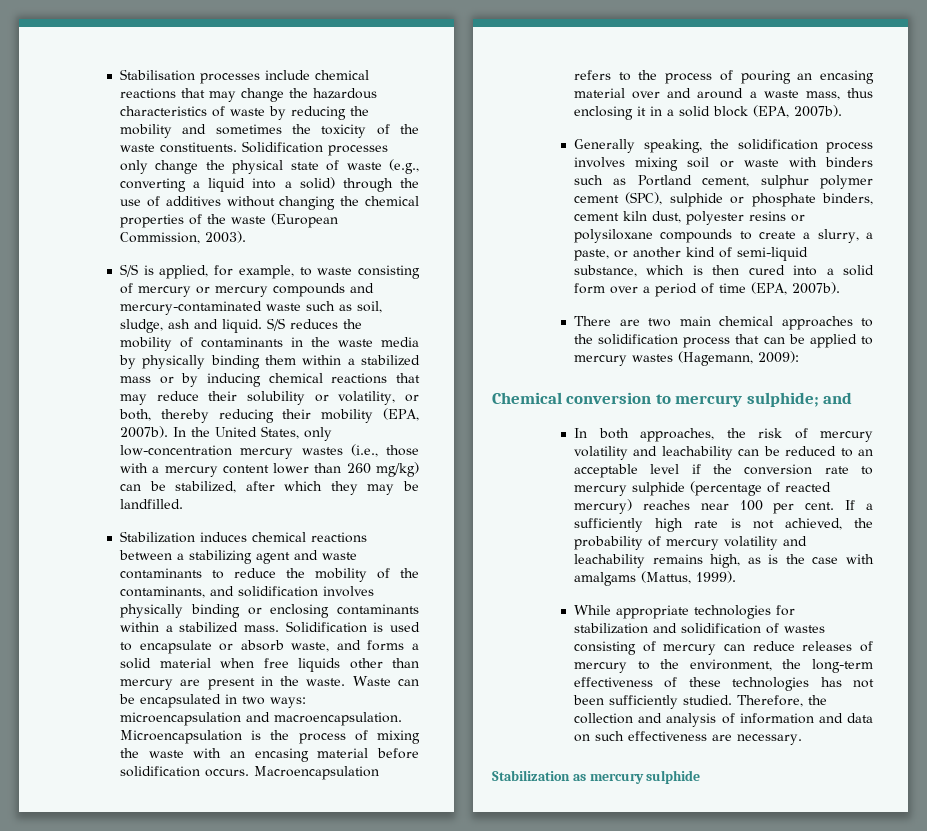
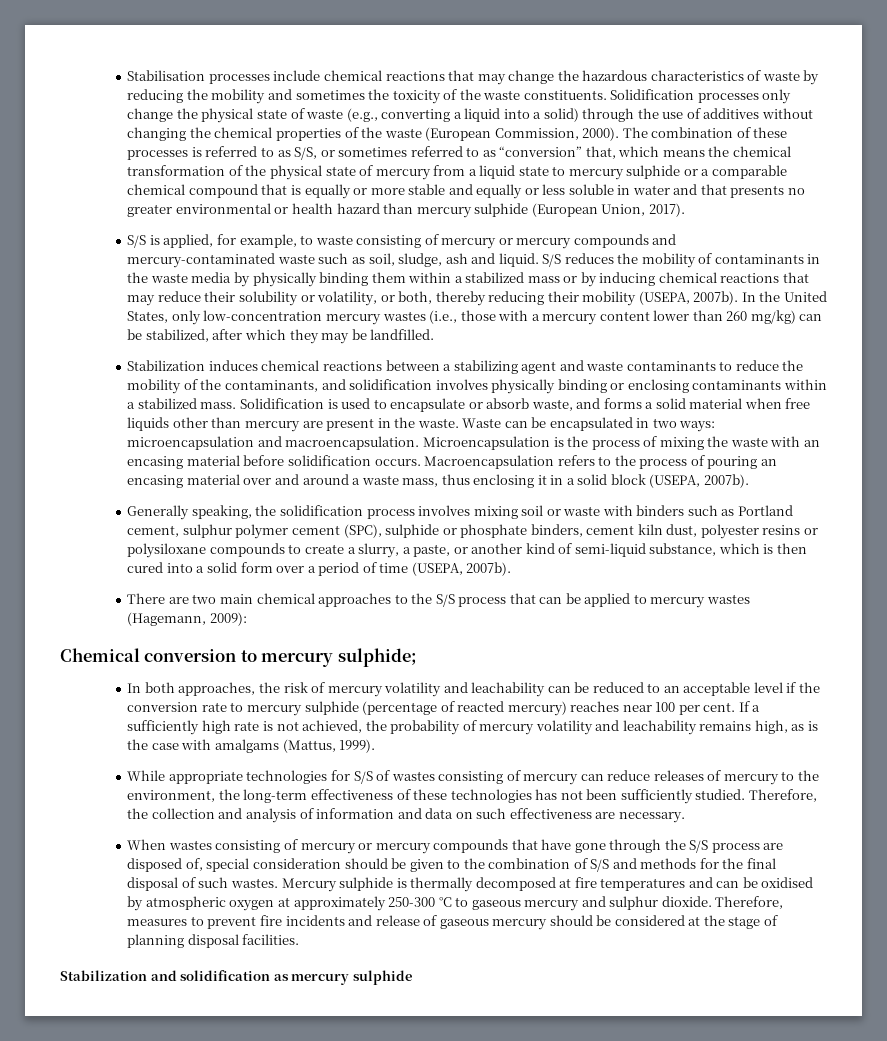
- Solidification processes only change the physical state of waste (e.g., converting a liquid into a solid) through the use of additives without changing the chemical properties of the waste (European Commission, 2003).
+ Solidification processes only change the physical state of waste (e.g., converting a liquid into a solid) through the use of additives without changing the chemical properties of the waste (European Commission, 2000). The combination of these processes is referred to as S/S, or sometimes referred to as “conversion” that, which means the chemical transformation of the physical state of mercury from a liquid state to mercury sulphide or a comparable chemical compound that is equally or more stable and equally or less soluble in water and that presents no greater environmental or health hazard than mercury sulphide (European Union, 2017).
- S/S reduces the mobility of contaminants in the waste media by physically binding them within a stabilized mass or by inducing chemical reactions that may reduce their solubility or volatility, or both, thereby reducing their mobility (EPA, 2007b).
+ S/S reduces the mobility of contaminants in the waste media by physically binding them within a stabilized mass or by inducing chemical reactions that may reduce their solubility or volatility, or both, thereby reducing their mobility (USEPA, 2007b).
- Macroencapsulation refers to the process of pouring an encasing material over and around a waste mass, thus enclosing it in a solid block (EPA, 2007b).
+ Macroencapsulation refers to the process of pouring an encasing material over and around a waste mass, thus enclosing it in a solid block (USEPA, 2007b).
- Generally speaking, the solidification process involves mixing soil or waste with binders such as Portland cement, sulphur polymer cement (SPC), sulphide or phosphate binders, cement kiln dust, polyester resins or polysiloxane compounds to create a slurry, a paste, or another kind of semi-liquid substance, which is then cured into a solid form over a period of time (EPA, 2007b).
+ Generally speaking, the solidification process involves mixing soil or waste with binders such as Portland cement, sulphur polymer cement (SPC), sulphide or phosphate binders, cement kiln dust, polyester resins or polysiloxane compounds to create a slurry, a paste, or another kind of semi-liquid substance, which is then cured into a solid form over a period of time (USEPA, 2007b).
- There are two main chemical approaches to the solidification process that can be applied to mercury wastes (Hagemann, 2009):
+ There are two main chemical approaches to the S/S process that can be applied to mercury wastes (Hagemann, 2009):
- Chemical conversion to mercury sulphide; and
+ Chemical conversion to mercury sulphide;
- While appropriate technologies for stabilization and solidification of wastes consisting of mercury can reduce releases of mercury to the environment, the long-term effectiveness of these technologies has not been sufficiently studied.
+ While appropriate technologies for S/S of wastes consisting of mercury can reduce releases of mercury to the environment, the long-term effectiveness of these technologies has not been sufficiently studied.
- Stabilization as mercury sulphide
+ When wastes consisting of mercury or mercury compounds that have gone through the S/S process are disposed of, special consideration should be given to the combination of S/S and methods for the final disposal of such wastes. Mercury sulphide is thermally decomposed at fire temperatures and can be oxidised by atmospheric oxygen at approximately 250-300 °C to gaseous mercury and sulphur dioxide. Therefore, measures to prevent fire incidents and release of gaseous mercury should be considered at the stage of planning disposal facilities.
+ Stabilization and solidification as mercury sulphide

